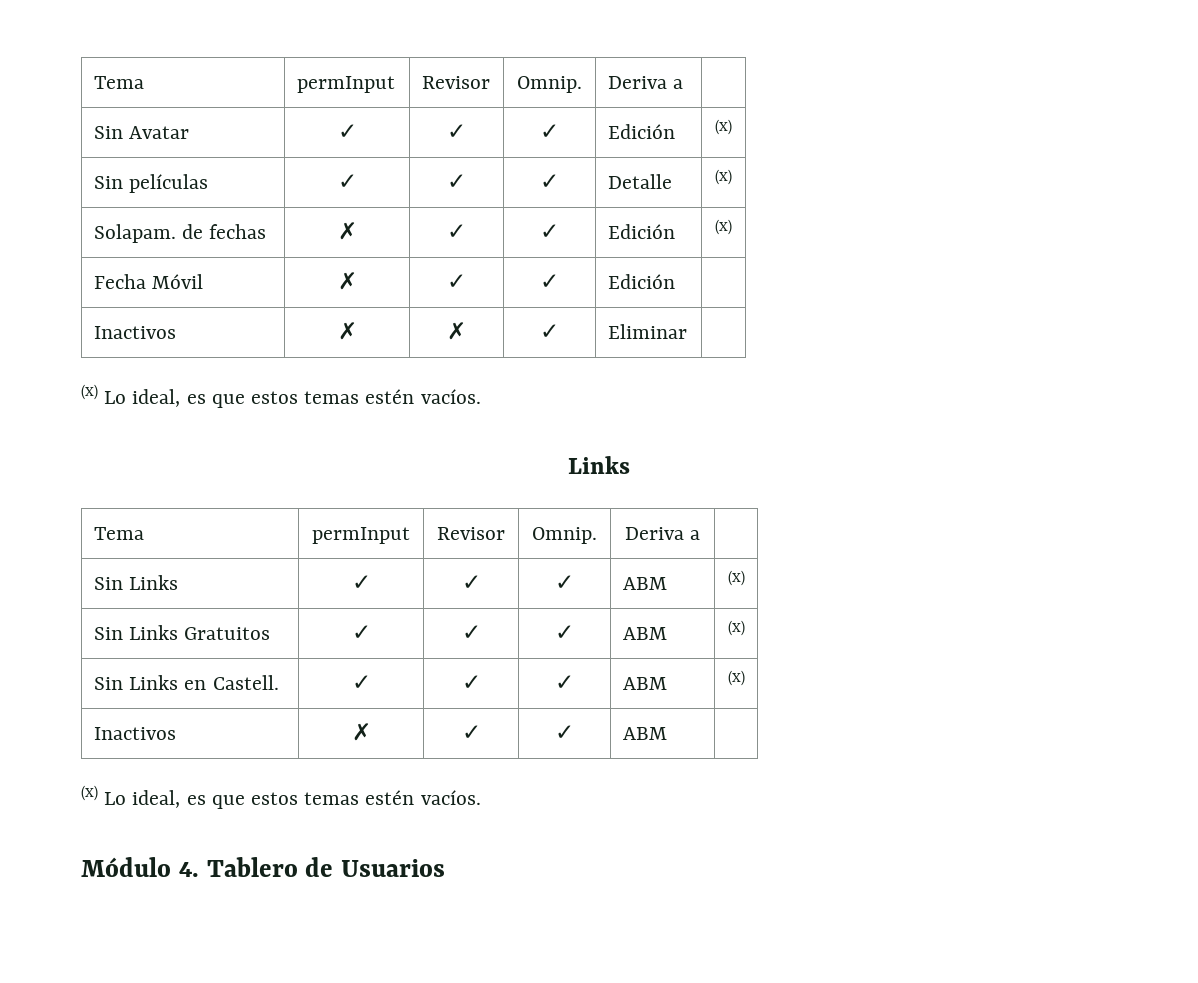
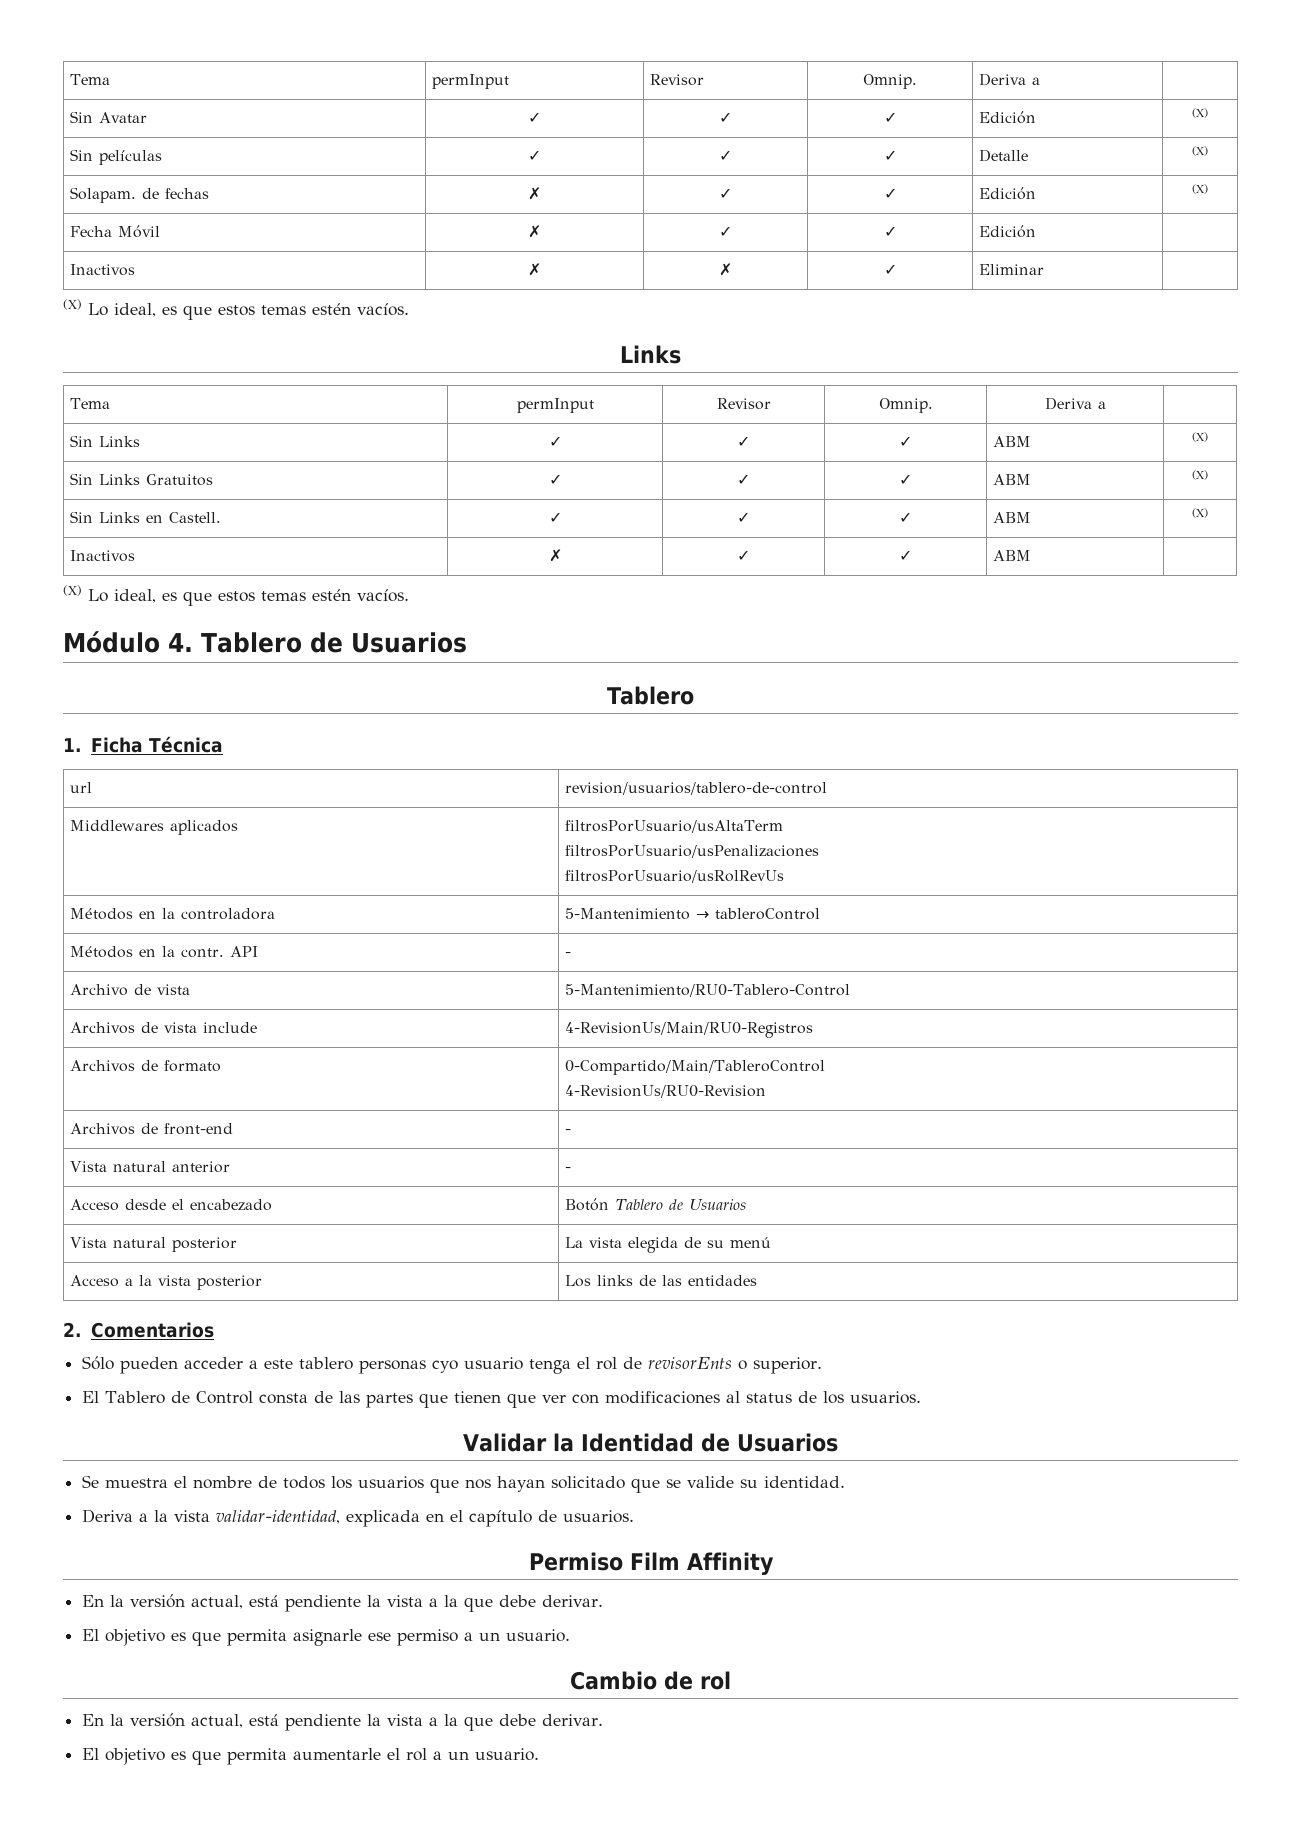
  Módulo 4. Tablero de Usuarios
+ Tablero
+ 1. Ficha Técnica
+ url | revision/usuarios/tablero-de-control
+ Middlewares aplicados | filtrosPorUsuario/usAltaTerm
+ filtrosPorUsuario/usPenalizaciones
+ filtrosPorUsuario/usRolRevUs
+ Métodos en la controladora | 5-Mantenimiento → tableroControl
+ Métodos en la contr. API | -
+ Archivo de vista | 5-Mantenimiento/RU0-Tablero-Control
+ Archivos de vista include | 4-RevisionUs/Main/RU0-Registros
+ Archivos de formato | 0-Compartido/Main/TableroControl
+ 4-RevisionUs/RU0-Revision
+ Archivos de front-end | -
+ Vista natural anterior | -
+ Acceso desde el encabezado | Botón Tablero de Usuarios
+ Vista natural posterior | La vista elegida de su menú
+ Acceso a la vista posterior | Los links de las entidades
+ 2. Comentarios
+ Sólo pueden acceder a este tablero personas cyo usuario tenga el rol de revisorEnts o superior.
+ El Tablero de Control consta de las partes que tienen que ver con modificaciones al status de los usuarios.
+ Validar la Identidad de Usuarios
+ Se muestra el nombre de todos los usuarios que nos hayan solicitado que se valide su identidad.
+ Deriva a la vista validar-identidad, explicada en el capítulo de usuarios.
+ Permiso Film Affinity
+ En la versión actual, está pendiente la vista a la que debe derivar.
+ El objetivo es que permita asignarle ese permiso a un usuario.
+ Cambio de rol
+ En la versión actual, está pendiente la vista a la que debe derivar.
+ El objetivo es que permita aumentarle el rol a un usuario.

